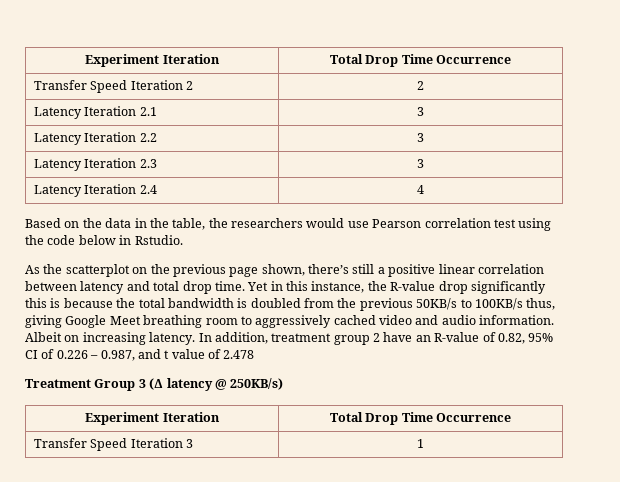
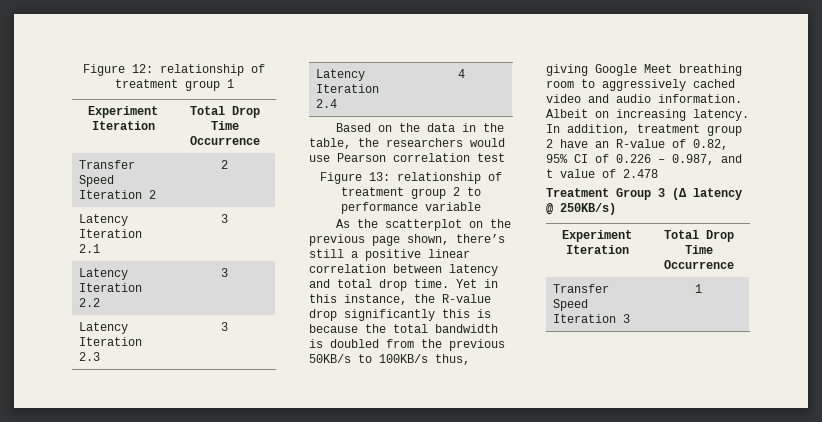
+ Figure 12: relationship of treatment group 1
- Based on the data in the table, the researchers would use Pearson correlation test using the code below in Rstudio.
+ Based on the data in the table, the researchers would use Pearson correlation test
+ Figure 13: relationship of treatment group 2 to performance variable

